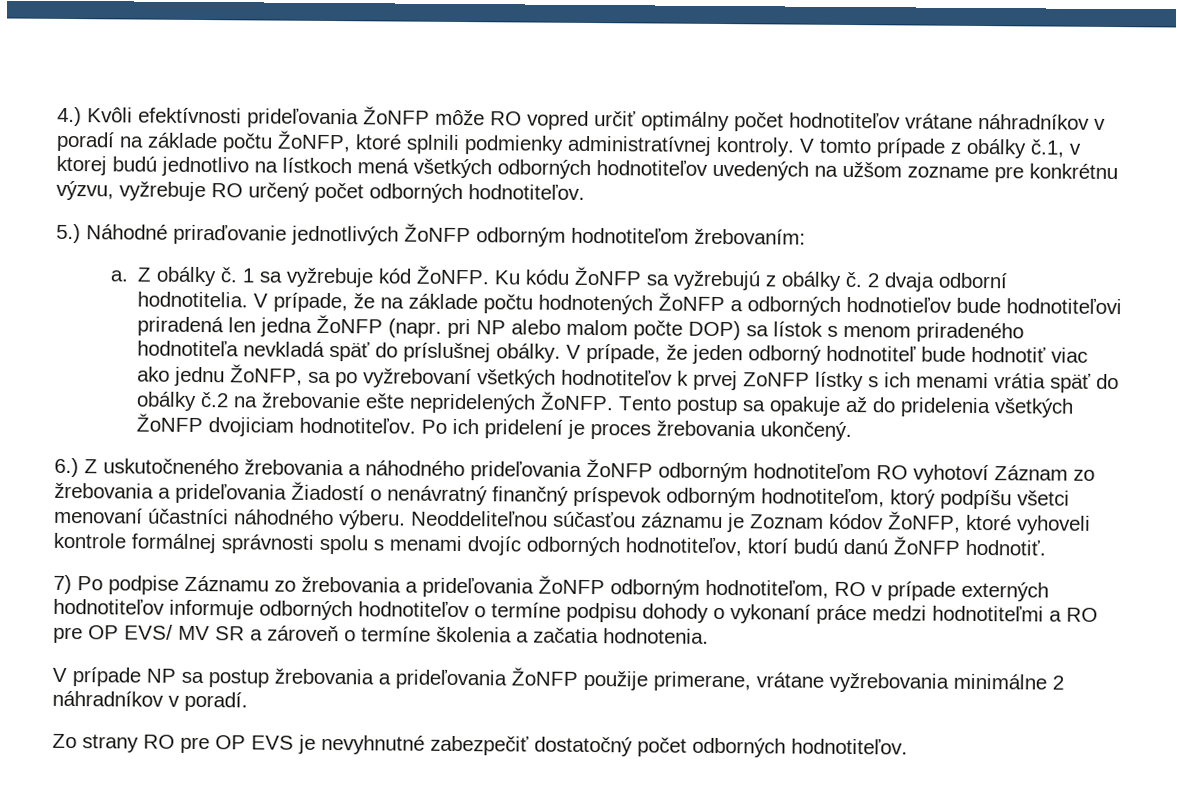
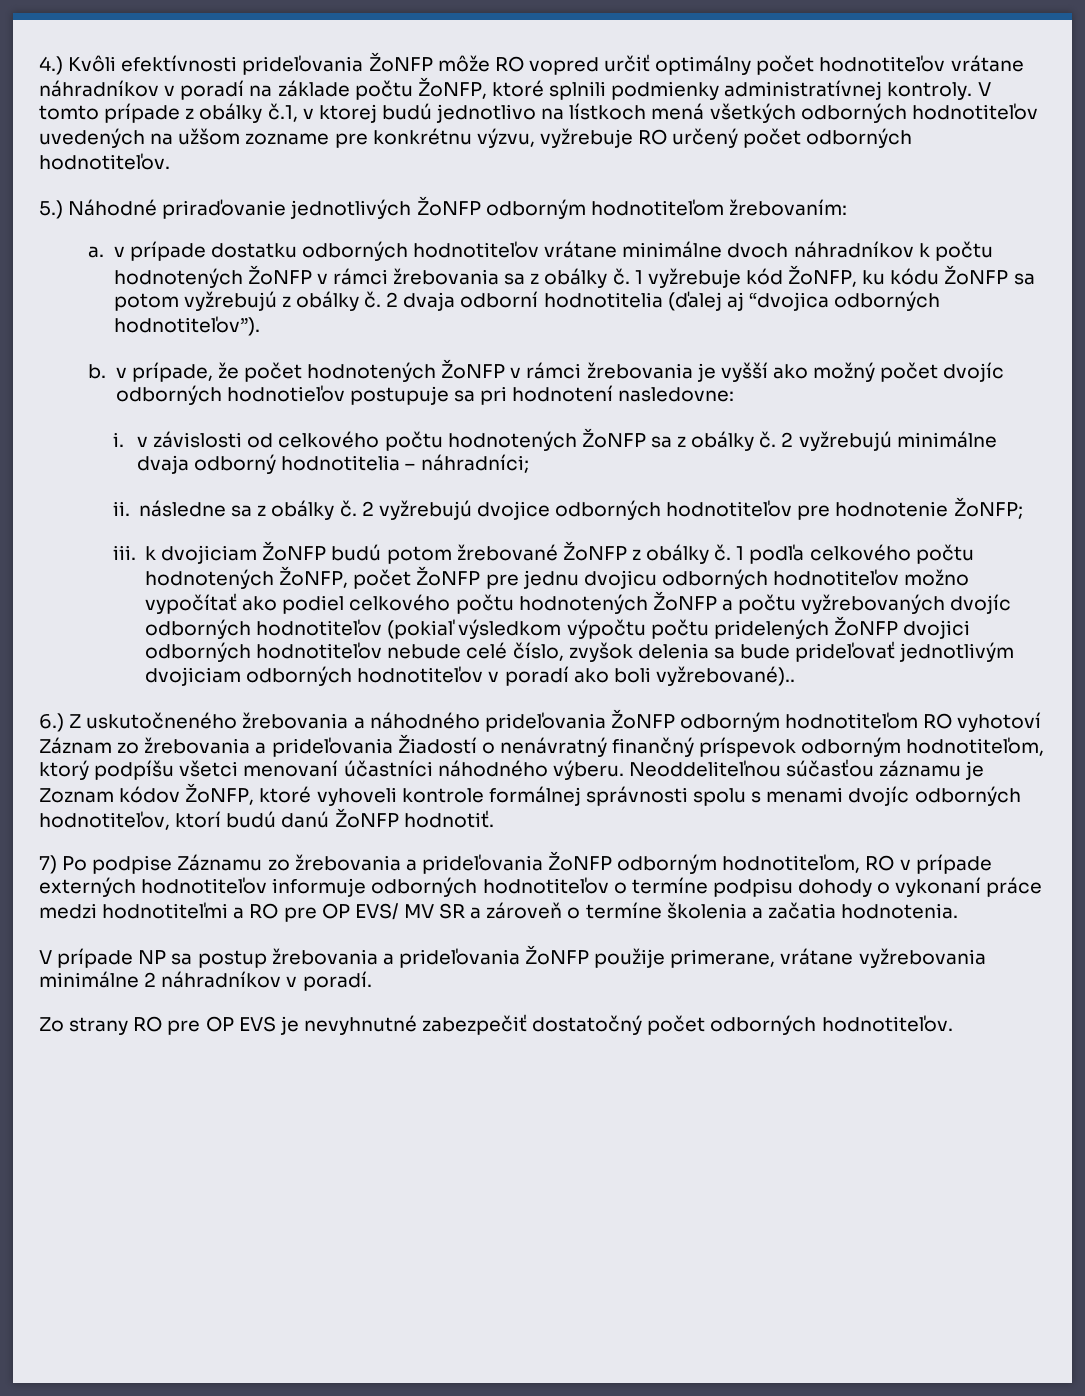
- a. Z obálky č. 1 sa vyžrebuje kód ŽoNFP. Ku kódu ŽoNFP sa vyžrebujú z obálky č.
+ a. v prípade dostatku odborných hodnotiteľov vrátane minimálne dvoch náhradníkov k počtu hodnotených ŽoNFP v rámci žrebovania sa z obálky č. 1 vyžrebuje kód ŽoNFP, ku kódu ŽoNFP sa potom vyžrebujú z obálky č.
- 2 dvaja odborní hodnotitelia. V prípade, že na základe počtu hodnotených ŽoNFP a odborných hodnotieľov bude hodnotiteľovi priradená len jedna ŽoNFP (napr. pri NP alebo malom počte DOP) sa lístok s menom priradeného hodnotiteľa nevkladá späť do príslušnej obálky. V prípade, že jeden odborný hodnotiteľ bude hodnotiť viac ako jednu ŽoNFP, sa po vyžrebovaní všetkých hodnotiteľov k prvej ZoNFP lístky s ich menami vrátia späť do obálky č.2 na žrebovanie ešte nepridelených ŽoNFP. Tento postup sa opakuje až do pridelenia všetkých ŽoNFP dvojiciam hodnotiteľov. Po ich pridelení je proces žrebovania ukončený.
+ 2 dvaja odborní hodnotitelia (ďalej aj “dvojica odborných hodnotiteľov”).
+ b. v prípade, že počet hodnotených ŽoNFP v rámci žrebovania je vyšší ako možný počet dvojíc odborných hodnotieľov postupuje sa pri hodnotení nasledovne:
+ i. v závislosti od celkového počtu hodnotených ŽoNFP sa z obálky č. 2 vyžrebujú minimálne dvaja odborný hodnotitelia – náhradníci;
+ ii. následne sa z obálky č. 2 vyžrebujú dvojice odborných hodnotiteľov pre hodnotenie ŽoNFP;
+ iii. k dvojiciam ŽoNFP budú potom žrebované ŽoNFP z obálky č. 1 podľa celkového počtu hodnotených ŽoNFP, počet ŽoNFP pre jednu dvojicu odborných hodnotiteľov možno vypočítať ako podiel celkového počtu hodnotených ŽoNFP a počtu vyžrebovaných dvojíc odborných hodnotiteľov (pokiaľ výsledkom výpočtu počtu pridelených ŽoNFP dvojici odborných hodnotiteľov nebude celé číslo, zvyšok delenia sa bude prideľovať jednotlivým dvojiciam odborných hodnotiteľov v poradí ako boli vyžrebované)..

